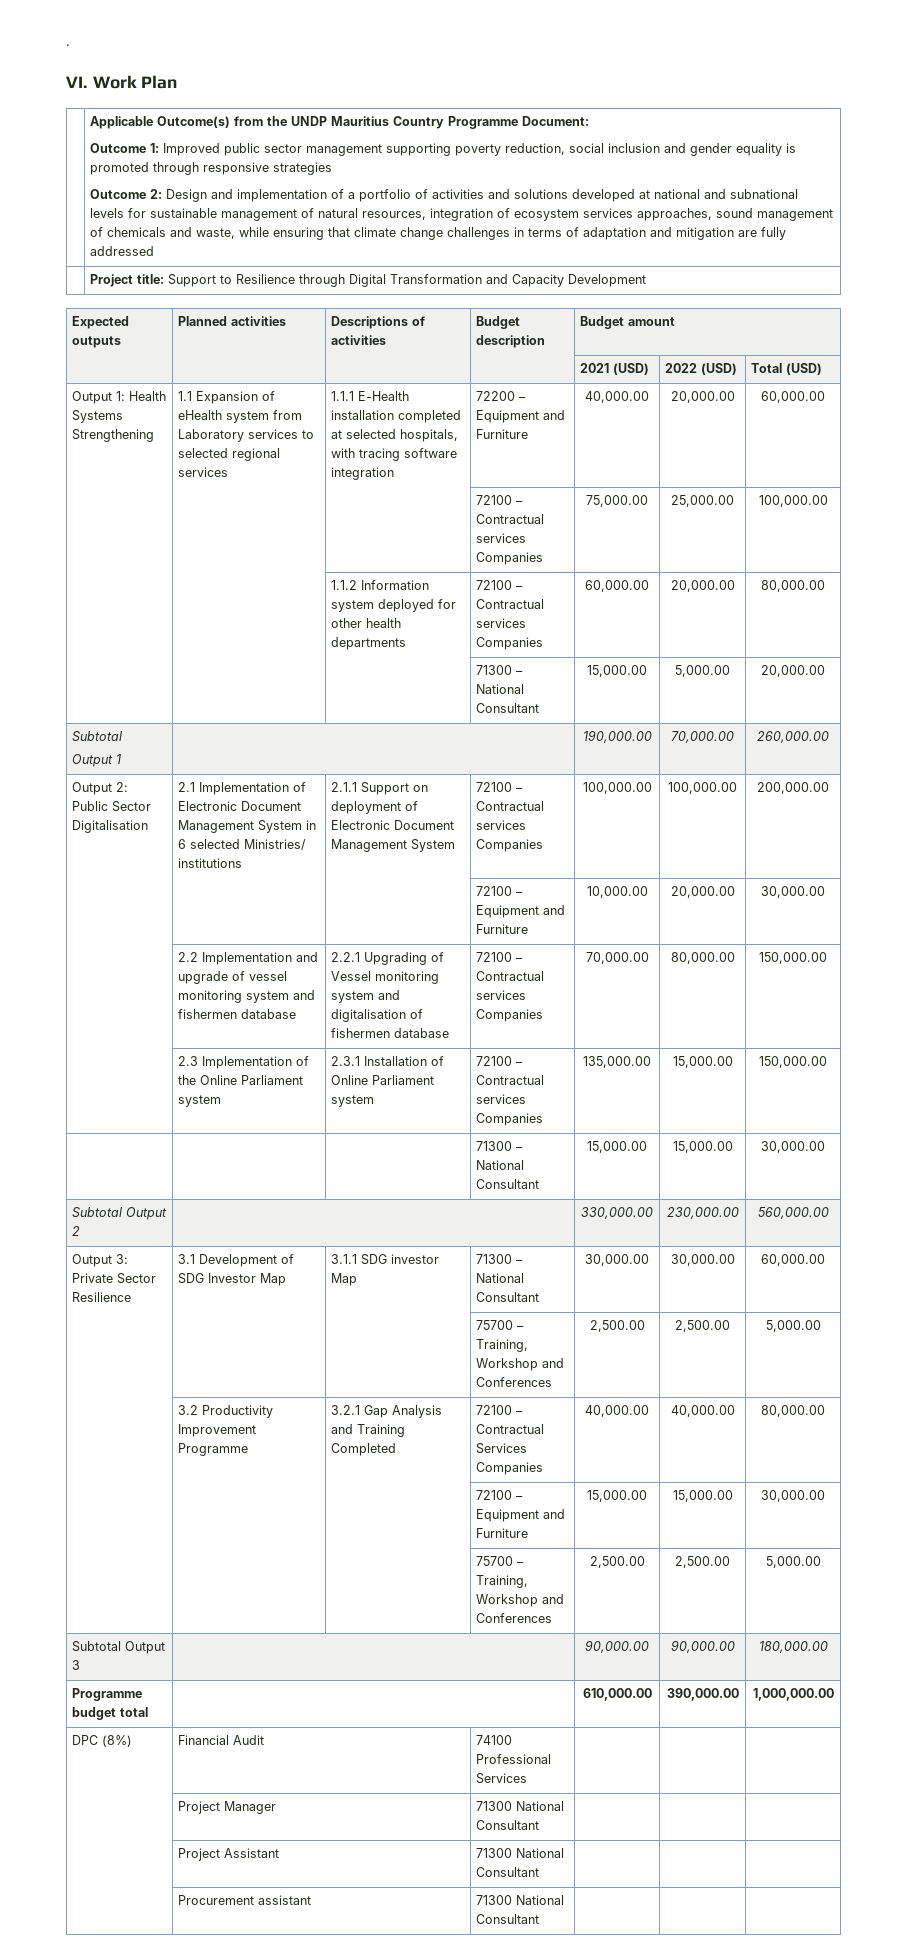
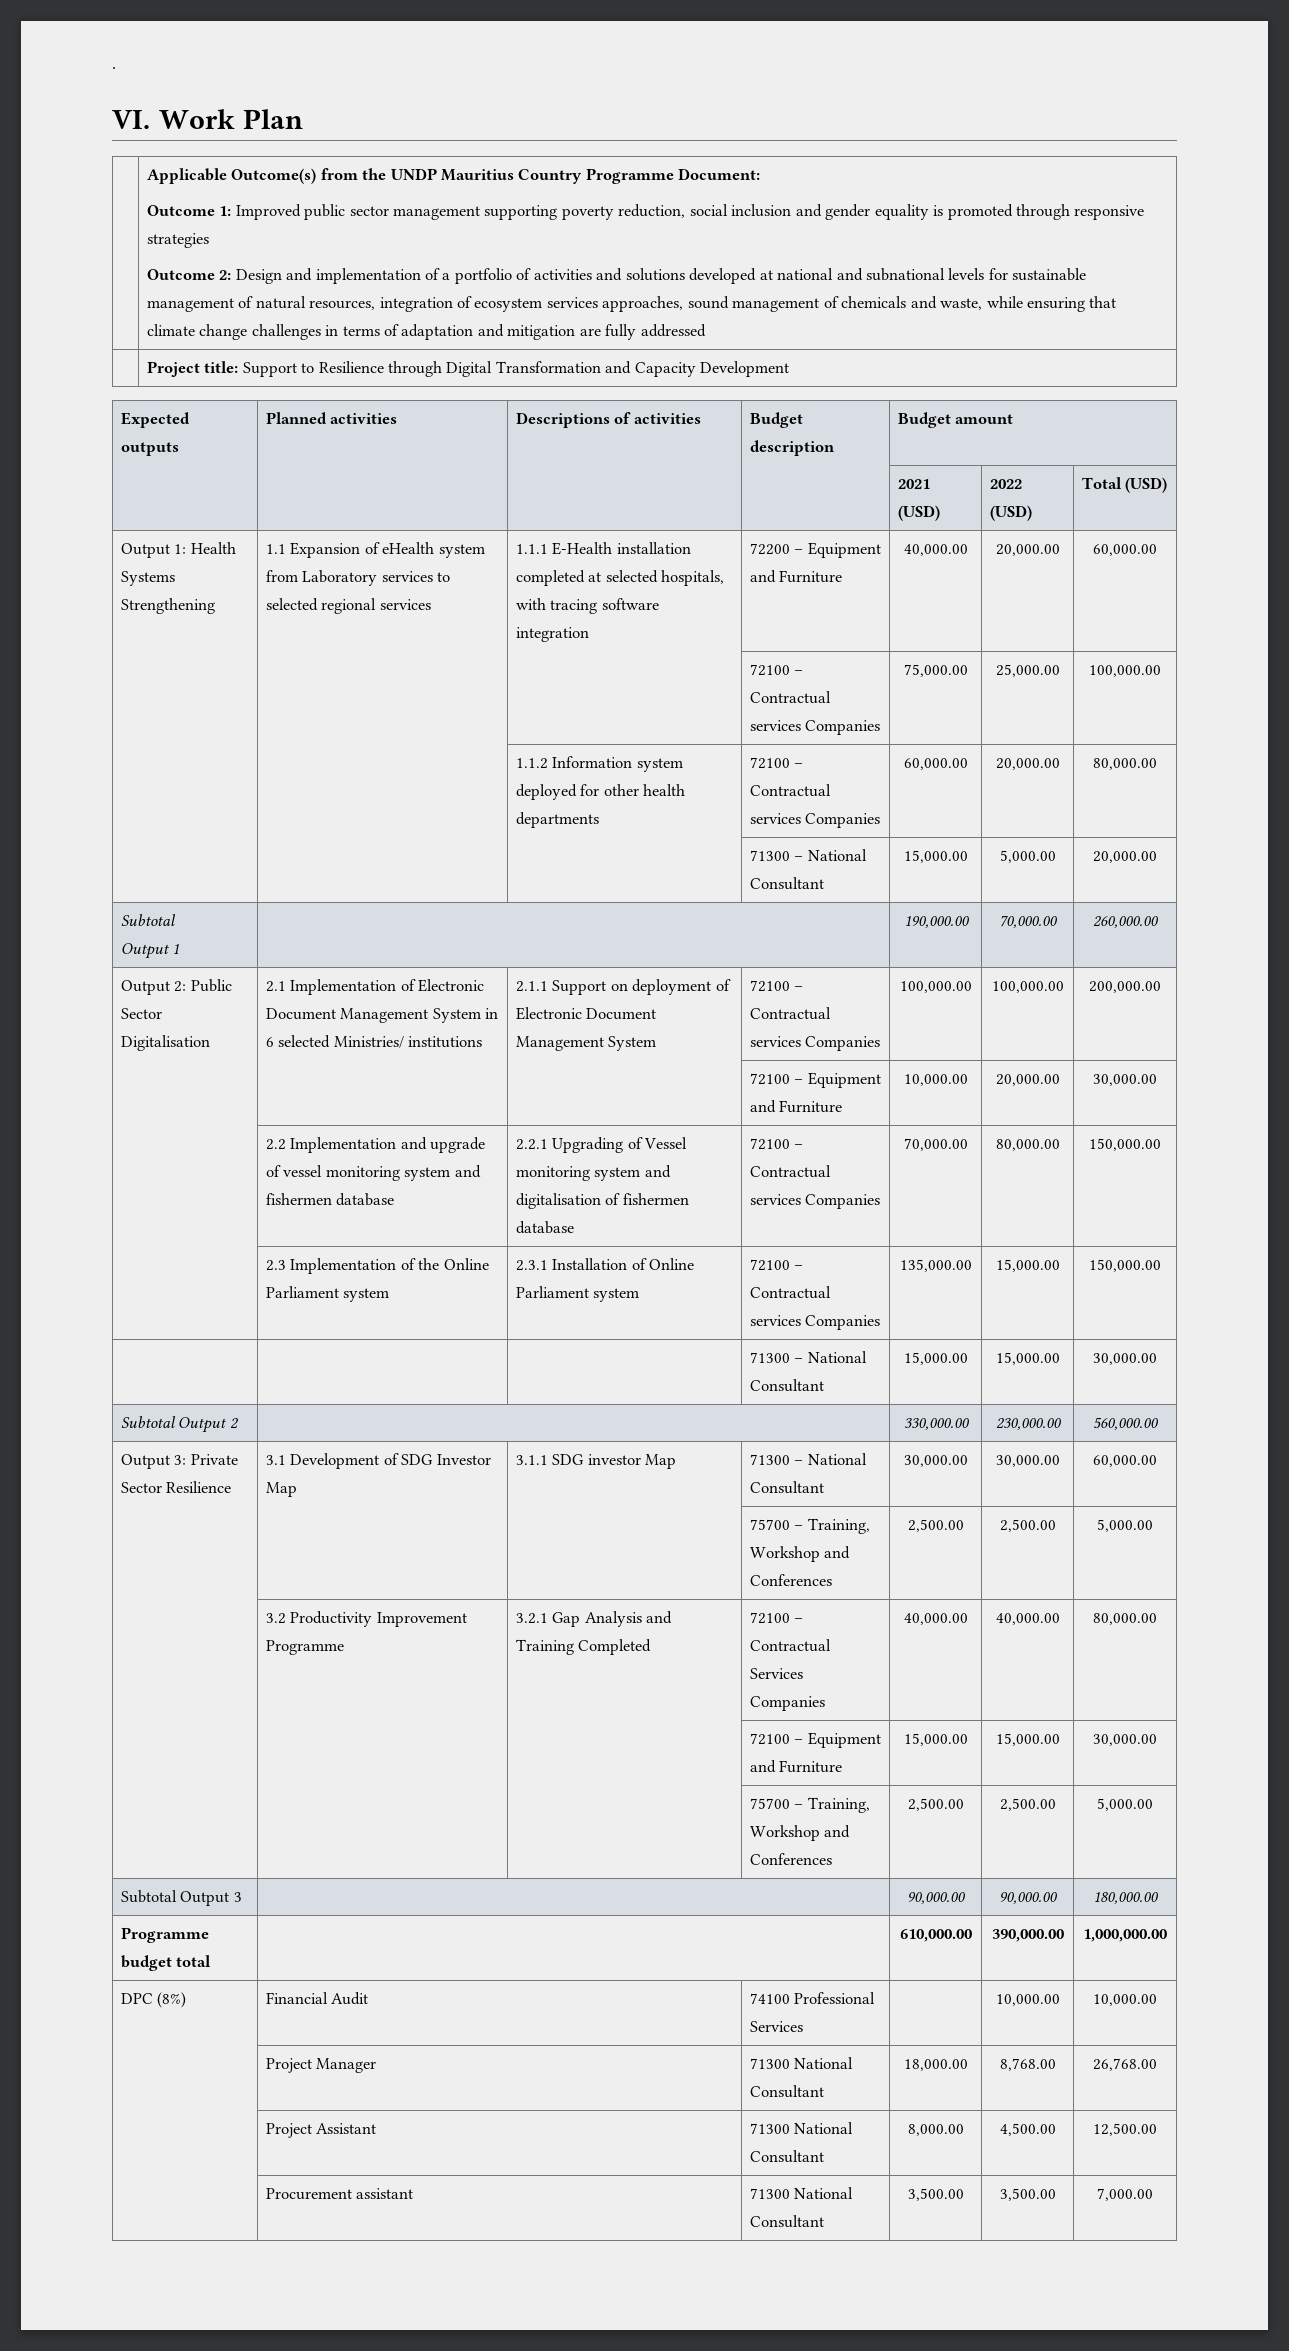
- DPC (8%) | Financial Audit | 74100 Professional Services | | |
+ DPC (8%) | Financial Audit | 74100 Professional Services | | 10,000.00 | 10,000.00
- | Project Manager | 71300 National Consultant | | |
+ | Project Manager | 71300 National Consultant | 18,000.00 | 8,768.00 | 26,768.00
- | Project Assistant | 71300 National Consultant | | |
+ | Project Assistant | 71300 National Consultant | 8,000.00 | 4,500.00 | 12,500.00
- | Procurement assistant | 71300 National Consultant | | |
+ | Procurement assistant | 71300 National Consultant | 3,500.00 | 3,500.00 | 7,000.00

